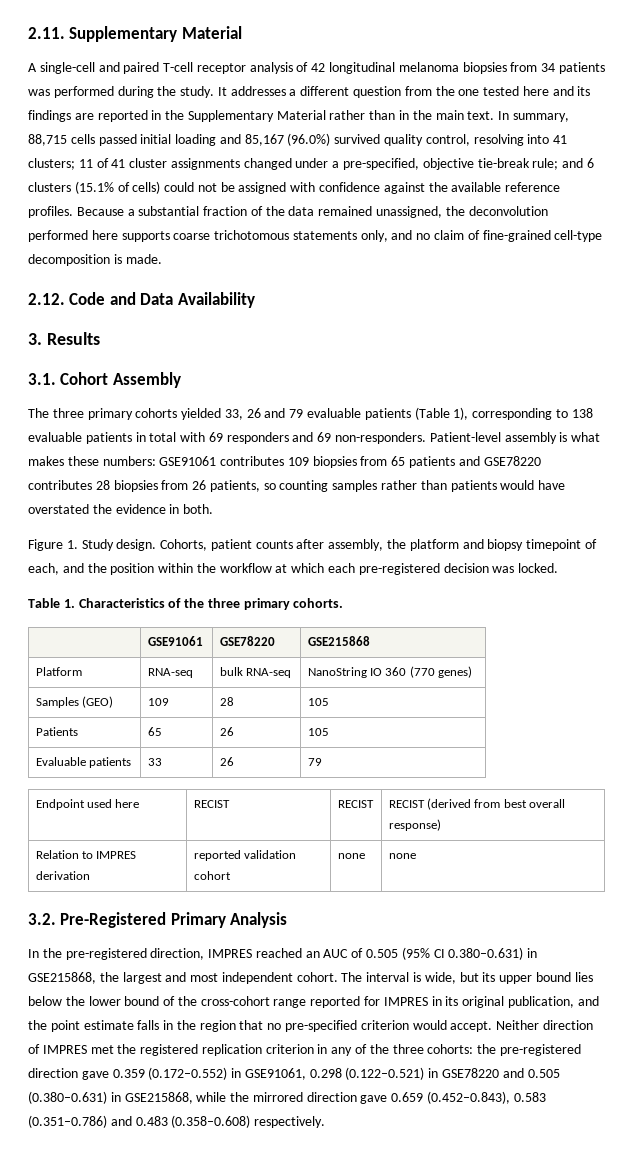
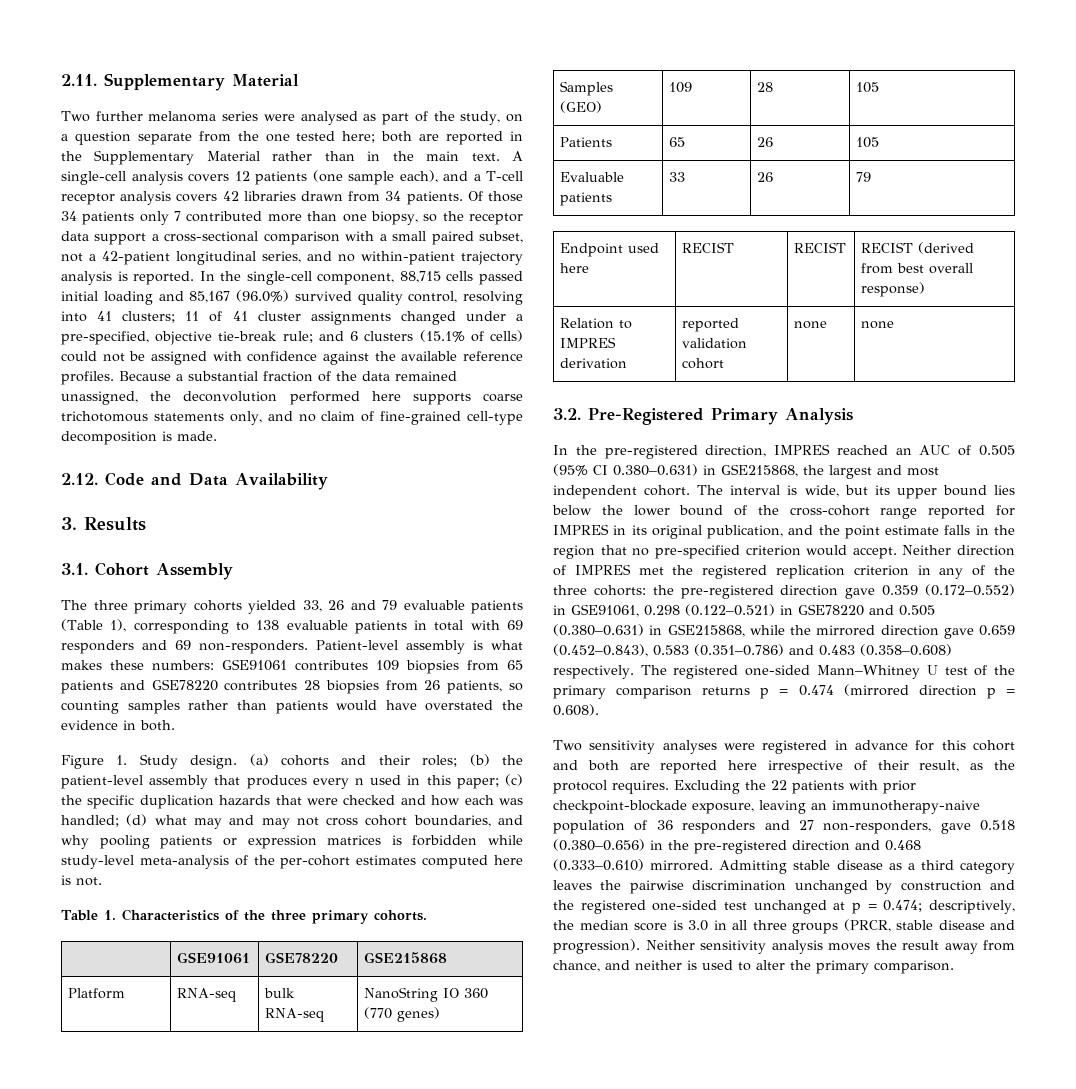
- A single-cell and paired T-cell receptor analysis of 42 longitudinal melanoma biopsies from 34 patients was performed during the study. It addresses a different question from the one tested here and its findings are reported in the Supplementary Material rather than in the main text.
+ Two further melanoma series were analysed as part of the study, on a question separate from the one tested here; both are reported in the Supplementary Material rather than in the main text.
- In summary, 88,715 cells passed initial loading and 85,167 (96.0%) survived quality control, resolving into 41 clusters; 11 of 41 cluster assignments changed under a pre-specified, objective tie-break rule; and 6 clusters (15.1% of cells) could not be assigned with confidence against the available reference profiles.
+ A single-cell analysis covers 12 patients (one sample each), and a T-cell receptor analysis covers 42 libraries drawn from 34 patients. Of those 34 patients only 7 contributed more than one biopsy, so the receptor data support a cross-sectional comparison with a small paired subset, not a 42-patient longitudinal series, and no within-patient trajectory analysis is reported. In the single-cell component, 88,715 cells passed initial loading and 85,167 (96.0%) survived quality control, resolving into 41 clusters; 11 of 41 cluster assignments changed under a pre-specified, objective tie-break rule; and 6 clusters (15.1% of cells) could not be assigned with confidence against the available reference profiles.
- Cohorts, patient counts after assembly, the platform and biopsy timepoint of each, and the position within the workflow at which each pre-registered decision was locked.
+ (a) cohorts and their roles; (b) the patient-level assembly that produces every n used in this paper; (c) the specific duplication hazards that were checked and how each was handled; (d) what may and may not cross cohort boundaries, and why pooling patients or expression matrices is forbidden while study-level meta-analysis of the per-cohort estimates computed here is not.
+ The registered one-sided Mann–Whitney U test of the primary comparison returns p = 0.474 (mirrored direction p = 0.608).
+ Two sensitivity analyses were registered in advance for this cohort and both are reported here irrespective of their result, as the protocol requires. Excluding the 22 patients with prior checkpoint-blockade exposure, leaving an immunotherapy-naive population of 36 responders and 27 non-responders, gave 0.518 (0.380–0.656) in the pre-registered direction and 0.468 (0.333–0.610) mirrored. Admitting stable disease as a third category leaves the pairwise discrimination unchanged by construction and the registered one-sided test unchanged at p = 0.474; descriptively, the median score is 3.0 in all three groups (PRCR, stable disease and progression). Neither sensitivity analysis moves the result away from chance, and neither is used to alter the primary comparison.

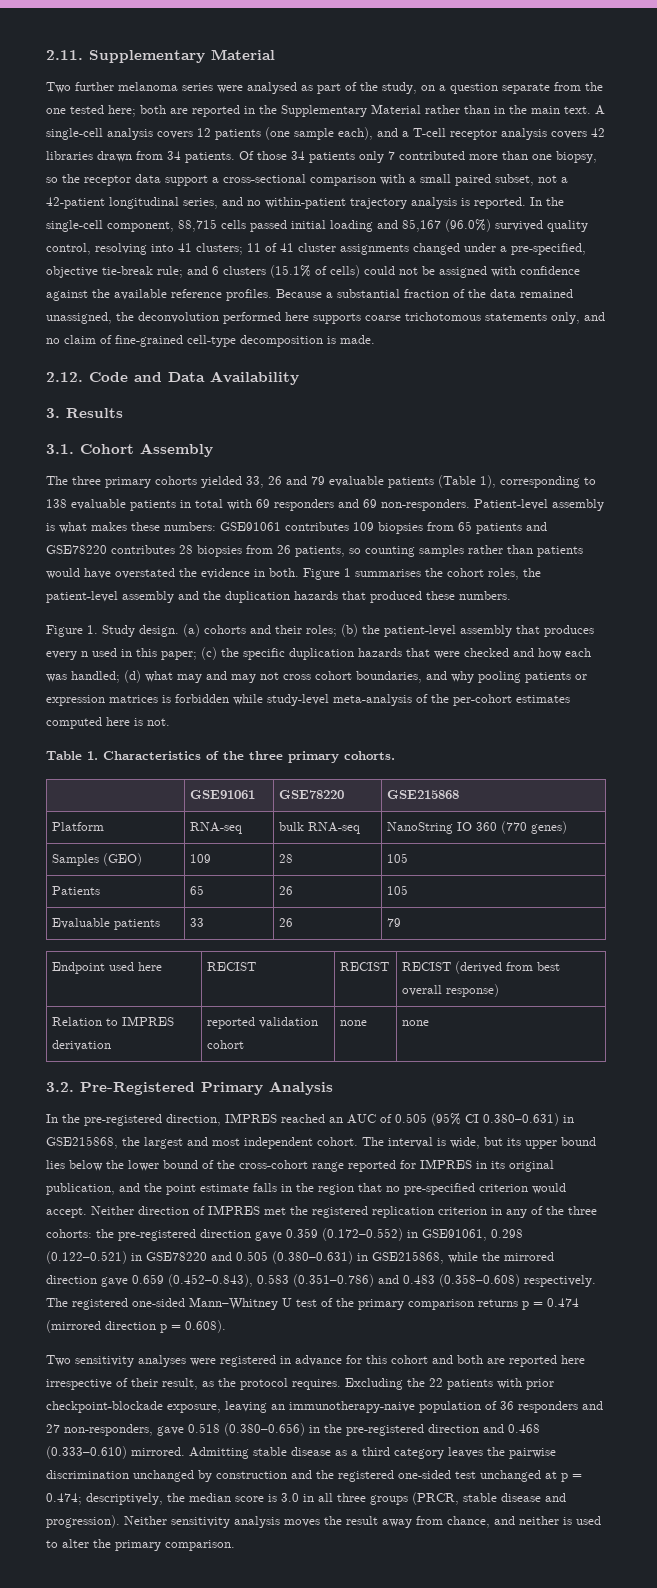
+ Figure 1 summarises the cohort roles, the patient-level assembly and the duplication hazards that produced these numbers.

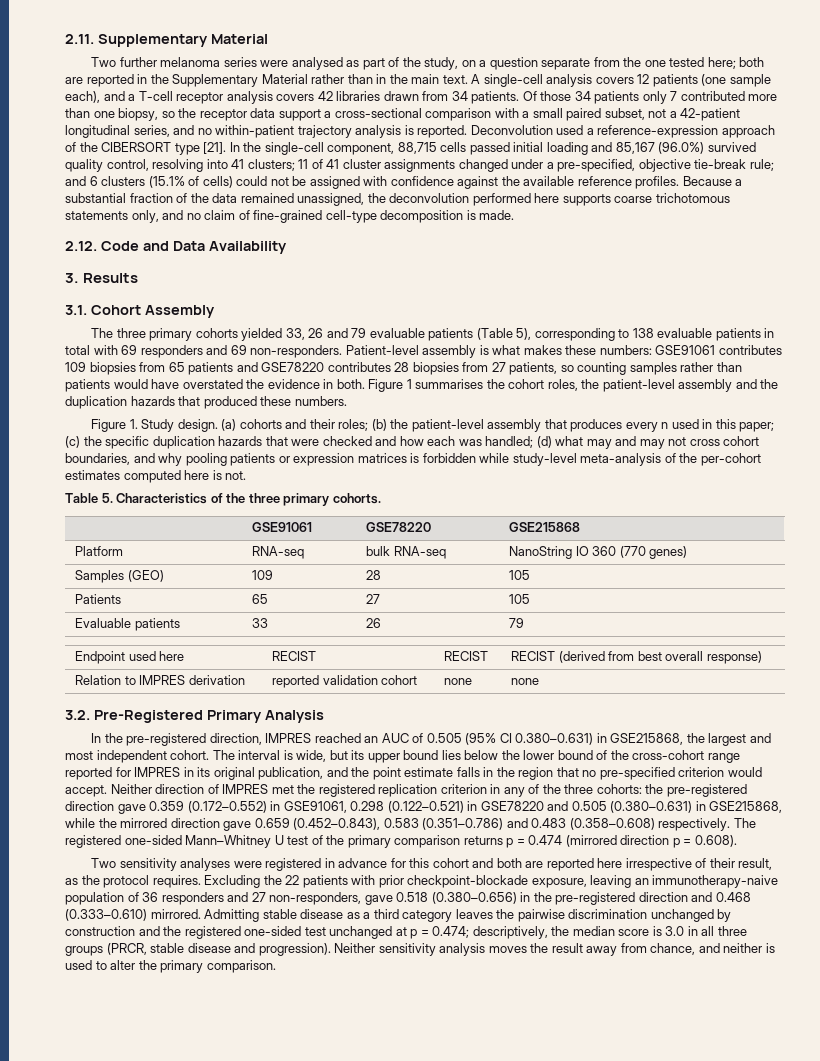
+ Deconvolution used a reference-expression approach of the CIBERSORT type [21].
- The three primary cohorts yielded 33, 26 and 79 evaluable patients (Table 1), corresponding to 138 evaluable patients in total with 69 responders and 69 non-responders.
+ The three primary cohorts yielded 33, 26 and 79 evaluable patients (Table 5), corresponding to 138 evaluable patients in total with 69 responders and 69 non-responders.
- Patient-level assembly is what makes these numbers: GSE91061 contributes 109 biopsies from 65 patients and GSE78220 contributes 28 biopsies from 26 patients, so counting samples rather than patients would have overstated the evidence in both.
+ Patient-level assembly is what makes these numbers: GSE91061 contributes 109 biopsies from 65 patients and GSE78220 contributes 28 biopsies from 27 patients, so counting samples rather than patients would have overstated the evidence in both.
- Table 1. Characteristics of the three primary cohorts.
+ Table 5. Characteristics of the three primary cohorts.
- Patients | 65 | 26 | 105
+ Patients | 65 | 27 | 105

